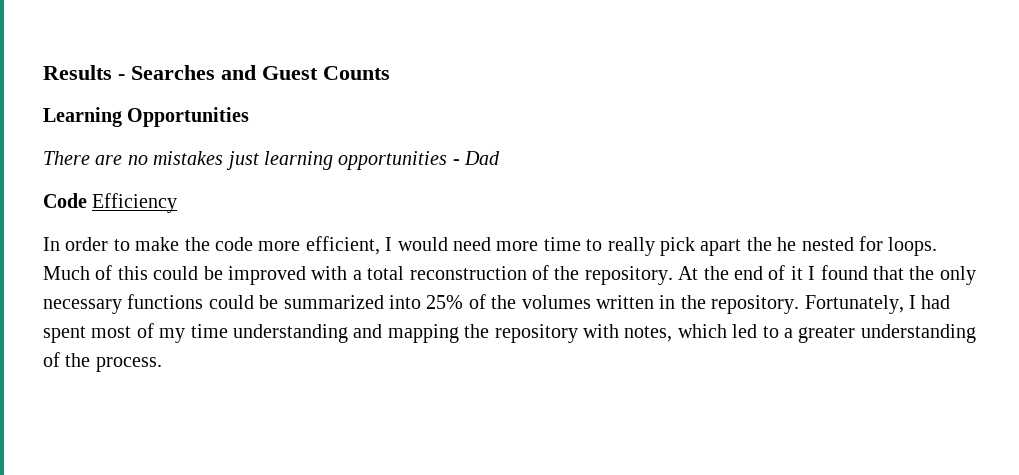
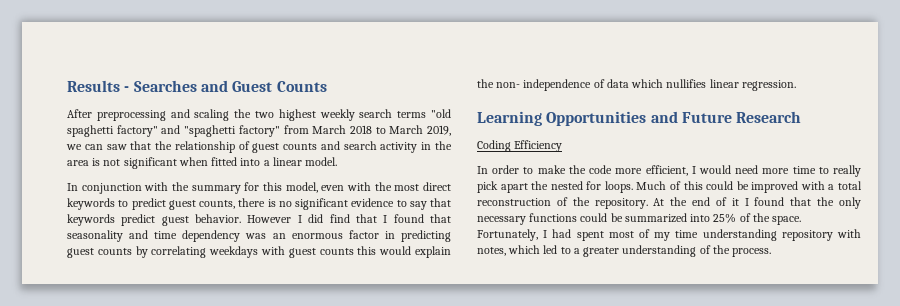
- Learning Opportunities
- There are no mistakes just learning opportunities - Dad
- Code Efficiency
+ After preprocessing and scaling the two highest weekly search terms "old spaghetti factory" and "spaghetti factory" from March 2018 to March 2019, we can saw that the relationship of guest counts and search activity in the area is not significant when fitted into a linear model.
+ In conjunction with the summary for this model, even with the most direct keywords to predict guest counts, there is no significant evidence to say that keywords predict guest behavior. However I did find that I found that seasonality and time dependency was an enormous factor in predicting guest counts by correlating weekdays with guest counts this would explain the non- independence of data which nullifies linear regression.
+ Learning Opportunities and Future Research
+ Coding Efficiency
- In order to make the code more efficient, I would need more time to really pick apart the he nested for loops.
+ In order to make the code more efficient, I would need more time to really pick apart the nested for loops.
- At the end of it I found that the only necessary functions could be summarized into 25% of the volumes written in the repository.
+ At the end of it I found that the only necessary functions could be summarized into 25% of the space.
- Fortunately, I had spent most of my time understanding and mapping the repository with notes, which led to a greater understanding of the process.
+ Fortunately, I had spent most of my time understanding repository with notes, which led to a greater understanding of the process.

